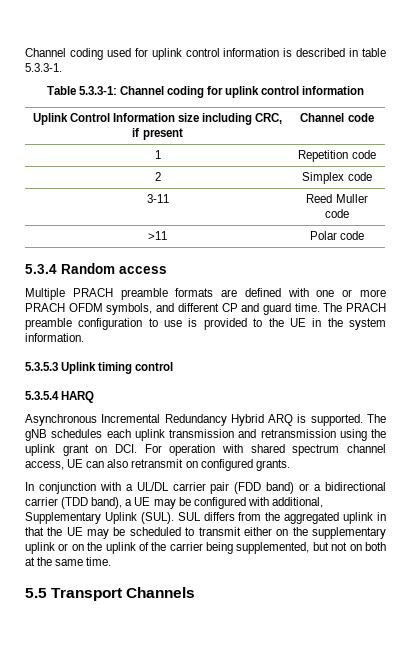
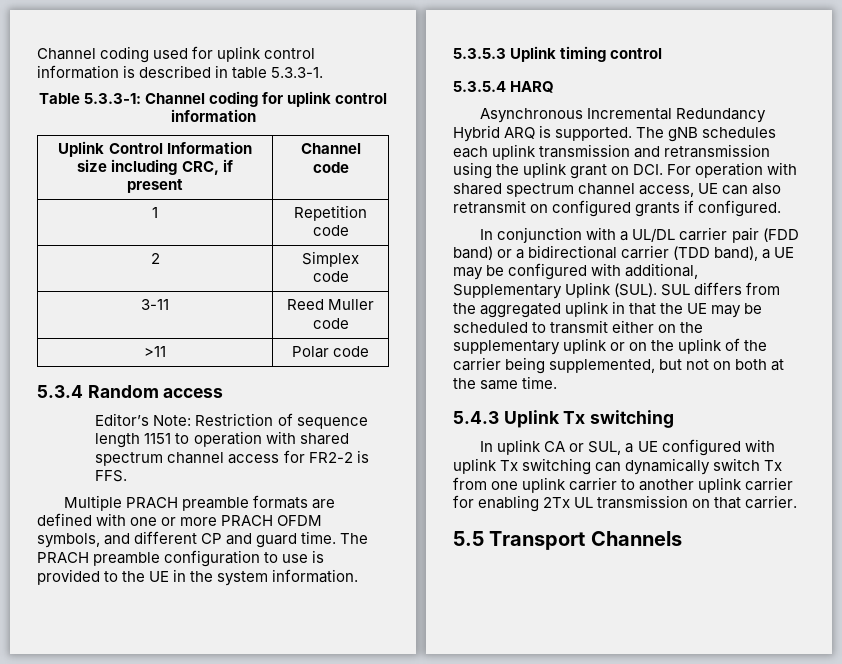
+ Editor’s Note: Restriction of sequence length 1151 to operation with shared spectrum channel access for FR2-2 is FFS.
- The gNB schedules each uplink transmission and retransmission using the uplink grant on DCI. For operation with shared spectrum channel access, UE can also retransmit on configured grants.
+ The gNB schedules each uplink transmission and retransmission using the uplink grant on DCI. For operation with shared spectrum channel access, UE can also retransmit on configured grants if configured.
+ 5.4.3 Uplink Tx switching
+ In uplink CA or SUL, a UE configured with uplink Tx switching can dynamically switch Tx from one uplink carrier to another uplink carrier for enabling 2Tx UL transmission on that carrier.

